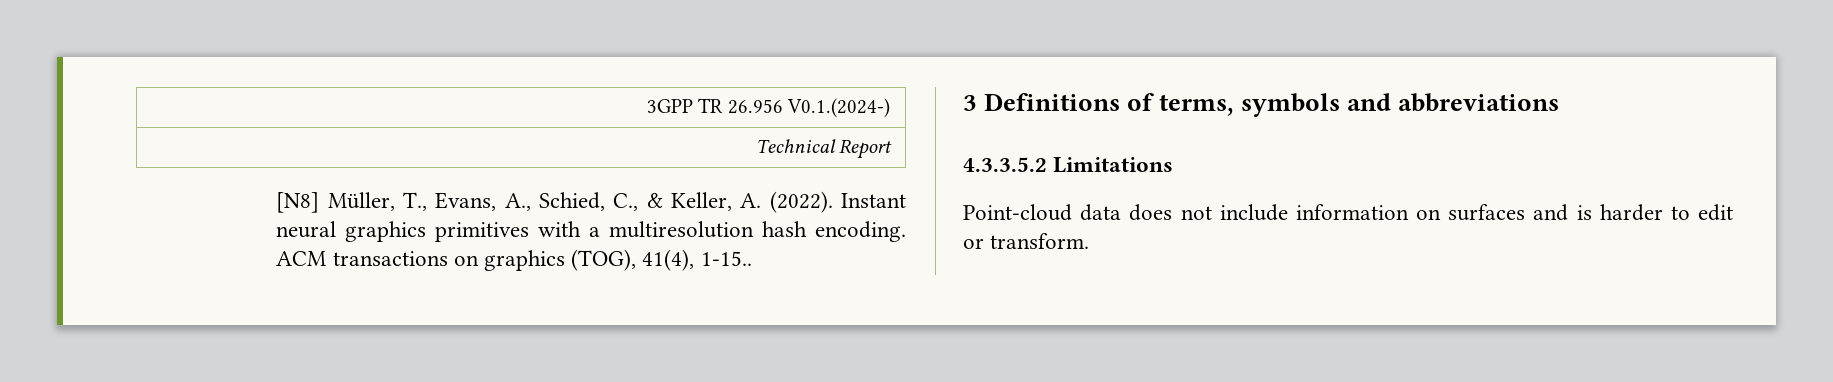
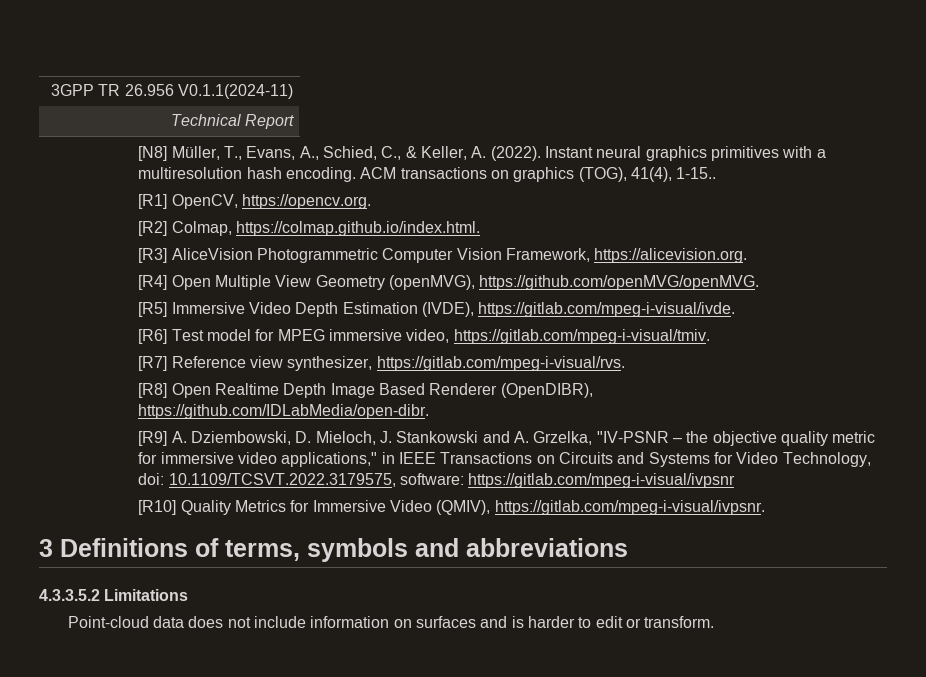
- 3GPP TR 26.956 V0.1.(2024-)
+ 3GPP TR 26.956 V0.1.1(2024-11)
+ [R1] OpenCV, https://opencv.org.
+ [R2] Colmap, https://colmap.github.io/index.html.
+ [R3] AliceVision Photogrammetric Computer Vision Framework, https://alicevision.org.
+ [R4] Open Multiple View Geometry (openMVG), https://github.com/openMVG/openMVG.
+ [R5] Immersive Video Depth Estimation (IVDE), https://gitlab.com/mpeg-i-visual/ivde.
+ [R6] Test model for MPEG immersive video, https://gitlab.com/mpeg-i-visual/tmiv.
+ [R7] Reference view synthesizer, https://gitlab.com/mpeg-i-visual/rvs.
+ [R8] Open Realtime Depth Image Based Renderer (OpenDIBR), https://github.com/IDLabMedia/open-dibr.
+ [R9] A. Dziembowski, D. Mieloch, J. Stankowski and A. Grzelka, "IV-PSNR – the objective quality metric for immersive video applications," in IEEE Transactions on Circuits and Systems for Video Technology, doi: 10.1109/TCSVT.2022.3179575, software: https://gitlab.com/mpeg-i-visual/ivpsnr
+ [R10] Quality Metrics for Immersive Video (QMIV), https://gitlab.com/mpeg-i-visual/ivpsnr.

